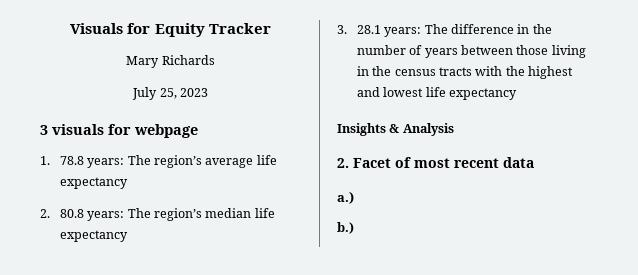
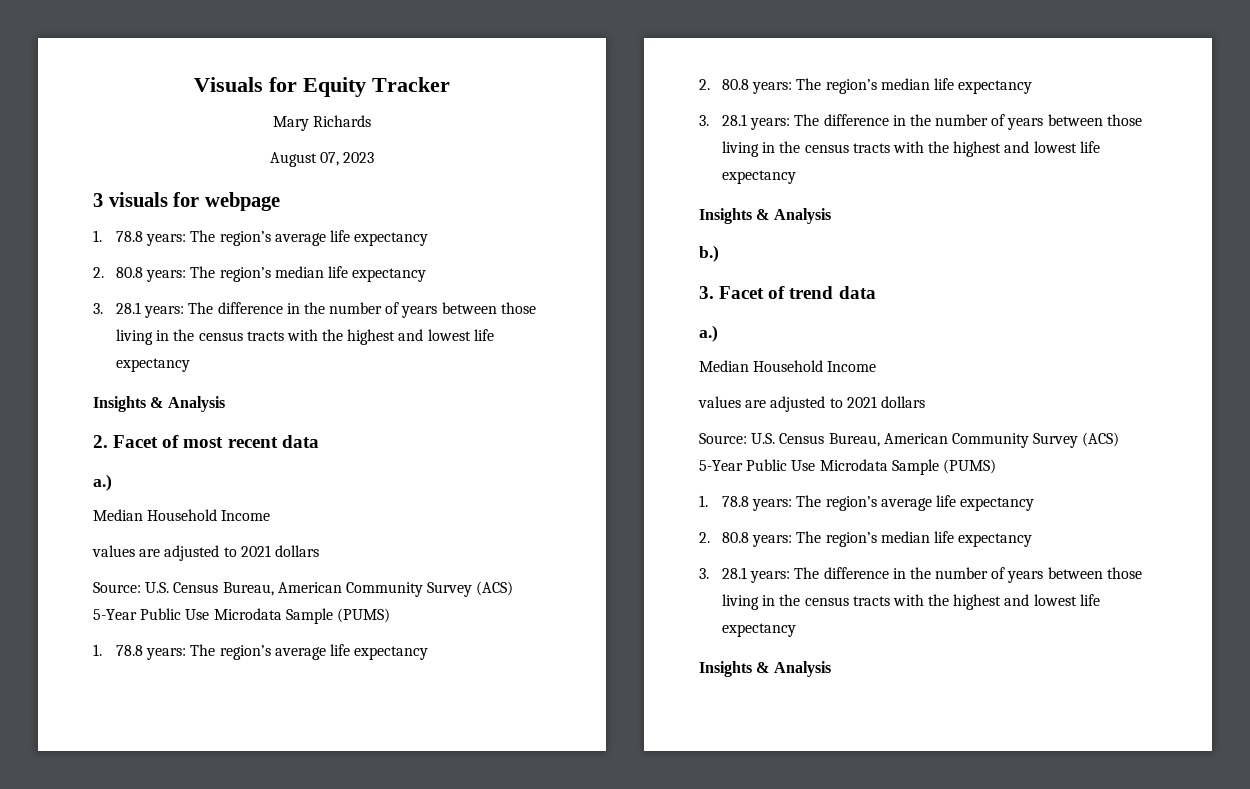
- July 25, 2023
+ August 07, 2023
  2. Facet of most recent data
  a.)
+ Median Household Income
+ values are adjusted to 2021 dollars
+ Source: U.S. Census Bureau, American Community Survey (ACS) 5-Year Public Use Microdata Sample (PUMS)
+ 1. 78.8 years: The region’s average life expectancy
+ 2. 80.8 years: The region’s median life expectancy
+ 3. 28.1 years: The difference in the number of years between those living in the census tracts with the highest and lowest life expectancy
+ Insights & Analysis
  b.)
+ 3. Facet of trend data
+ a.)
+ Median Household Income
+ values are adjusted to 2021 dollars
+ Source: U.S. Census Bureau, American Community Survey (ACS) 5-Year Public Use Microdata Sample (PUMS)
+ 1. 78.8 years: The region’s average life expectancy
+ 2. 80.8 years: The region’s median life expectancy
+ 3. 28.1 years: The difference in the number of years between those living in the census tracts with the highest and lowest life expectancy
+ Insights & Analysis

